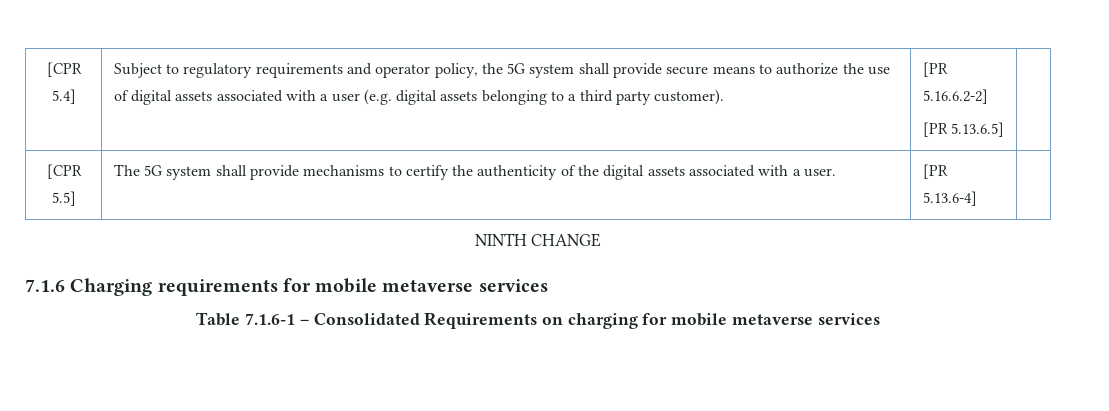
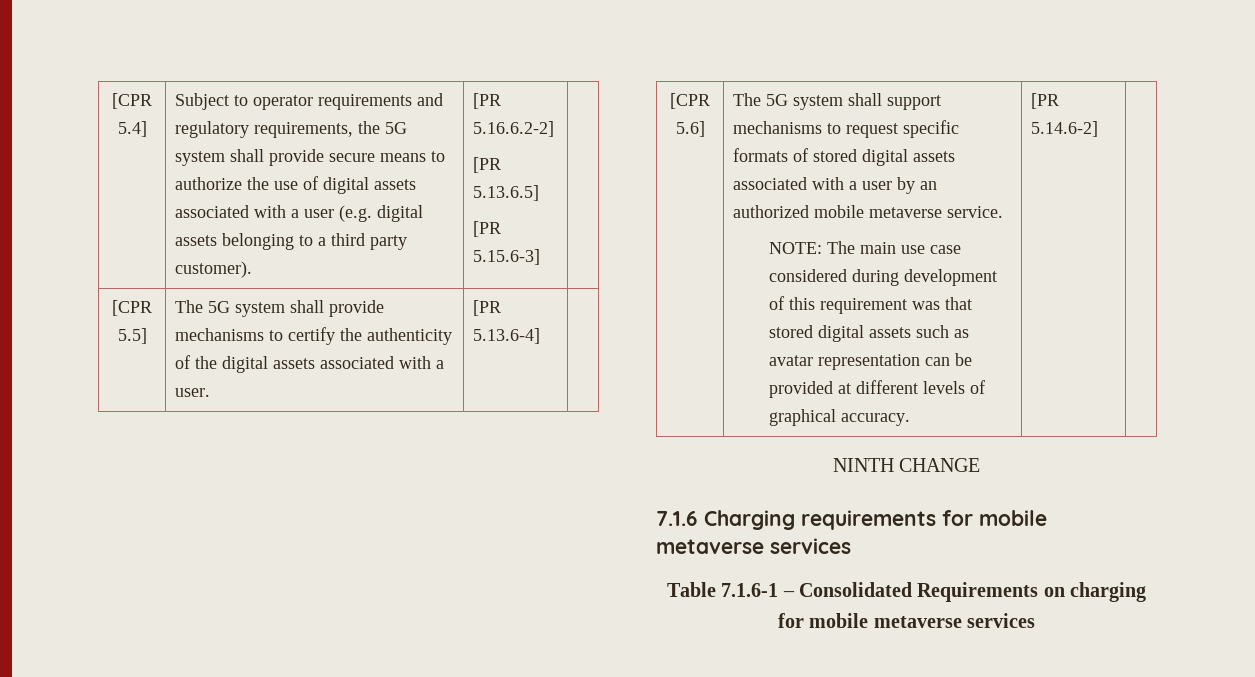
- Subject to regulatory requirements and operator policy, the 5G system shall provide secure means to authorize the use of digital assets associated with a user (e.g. digital assets belonging to a third party customer).
+ Subject to operator requirements and regulatory requirements, the 5G system shall provide secure means to authorize the use of digital assets associated with a user (e.g. digital assets belonging to a third party customer).
+ [PR 5.15.6-3]
+ [CPR 5.6] | The 5G system shall support mechanisms to request specific formats of stored digital assets associated with a user by an authorized mobile metaverse service.
+ NOTE: The main use case considered during development of this requirement was that stored digital assets such as avatar representation can be provided at different levels of graphical accuracy. | [PR 5.14.6-2]

